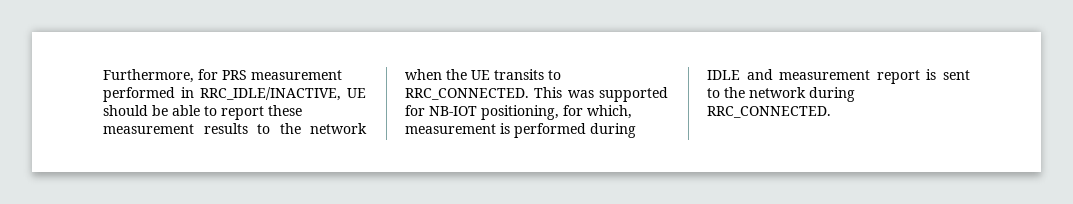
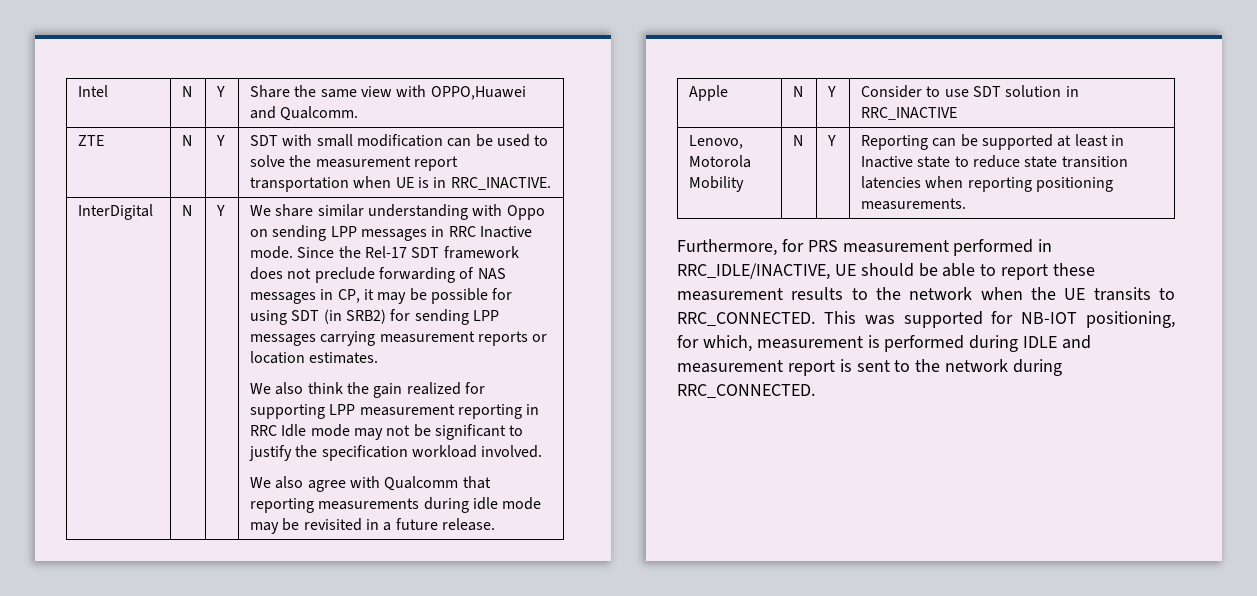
+ Intel | N | Y | Share the same view with OPPO,Huawei and Qualcomm.
+ ZTE | N | Y | SDT with small modification can be used to solve the measurement report transportation when UE is in RRC_INACTIVE.
+ InterDigital | N | Y | We share similar understanding with Oppo on sending LPP messages in RRC Inactive mode. Since the Rel-17 SDT framework does not preclude forwarding of NAS messages in CP, it may be possible for using SDT (in SRB2) for sending LPP messages carrying measurement reports or location estimates.
+ We also think the gain realized for supporting LPP measurement reporting in RRC Idle mode may not be significant to justify the specification workload involved.
+ We also agree with Qualcomm that reporting measurements during idle mode may be revisited in a future release.
+ Apple | N | Y | Consider to use SDT solution in RRC_INACTIVE
+ Lenovo, Motorola Mobility | N | Y | Reporting can be supported at least in Inactive state to reduce state transition latencies when reporting positioning measurements.

